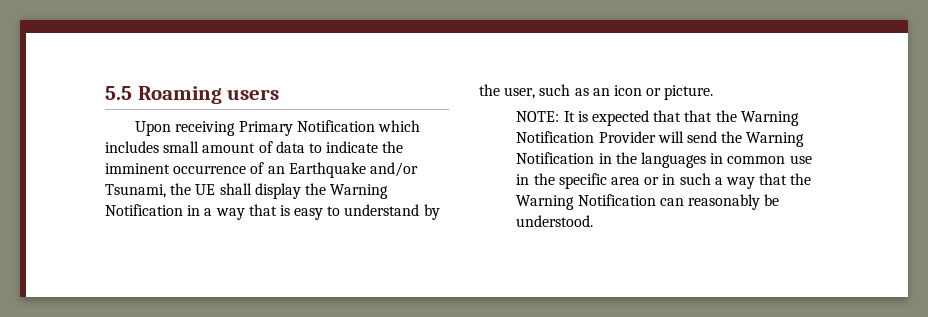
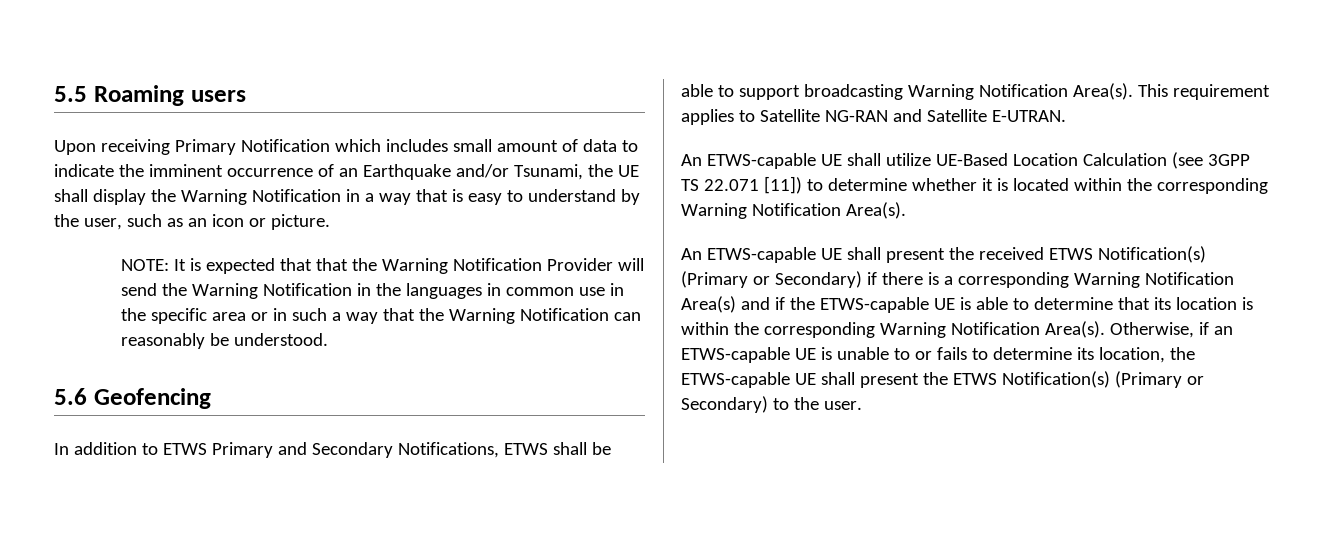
+ 5.6 Geofencing
+ In addition to ETWS Primary and Secondary Notifications, ETWS shall be able to support broadcasting Warning Notification Area(s). This requirement applies to Satellite NG-RAN and Satellite E-UTRAN.
+ An ETWS-capable UE shall utilize UE-Based Location Calculation (see 3GPP TS 22.071 [11]) to determine whether it is located within the corresponding Warning Notification Area(s).
+ An ETWS-capable UE shall present the received ETWS Notification(s) (Primary or Secondary) if there is a corresponding Warning Notification Area(s) and if the ETWS-capable UE is able to determine that its location is within the corresponding Warning Notification Area(s). Otherwise, if an ETWS-capable UE is unable to or fails to determine its location, the ETWS-capable UE shall present the ETWS Notification(s) (Primary or Secondary) to the user.

